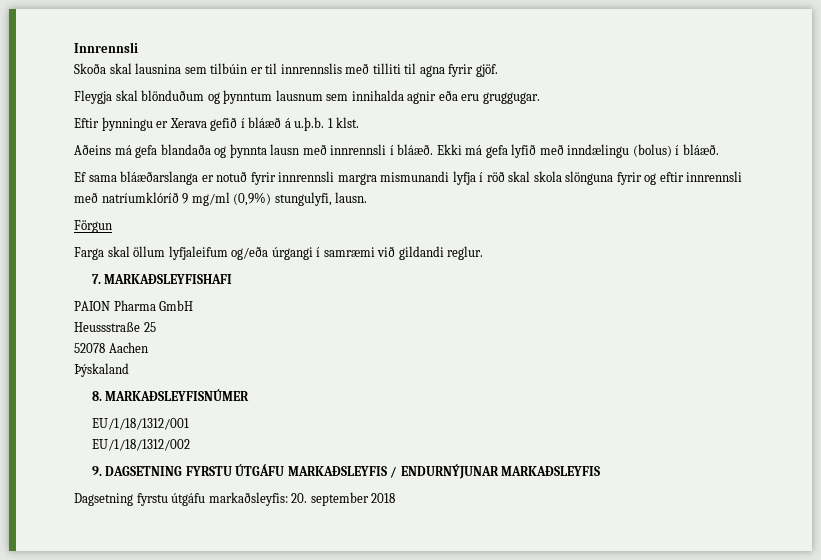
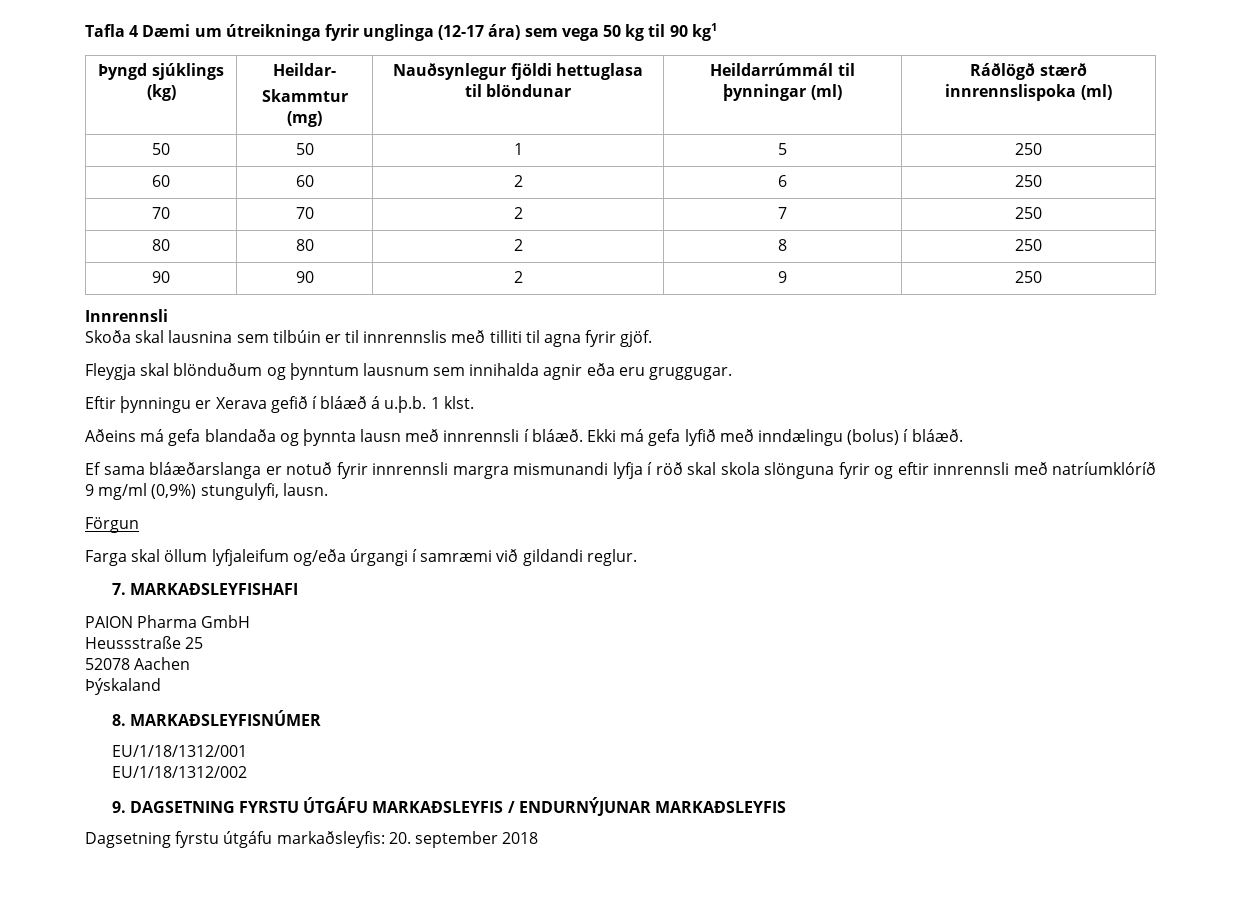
+ Tafla 4 Dæmi um útreikninga fyrir unglinga (12-17 ára) sem vega 50 kg til 90 kg1
+ Þyngd sjúklings (kg) | Heildar-
+ Skammtur (mg) | Nauðsynlegur fjöldi hettuglasa til blöndunar | Heildarrúmmál til þynningar (ml) | Ráðlögð stærð innrennslispoka (ml)
+ 50 | 50 | 1 | 5 | 250
+ 60 | 60 | 2 | 6 | 250
+ 70 | 70 | 2 | 7 | 250
+ 80 | 80 | 2 | 8 | 250
+ 90 | 90 | 2 | 9 | 250

